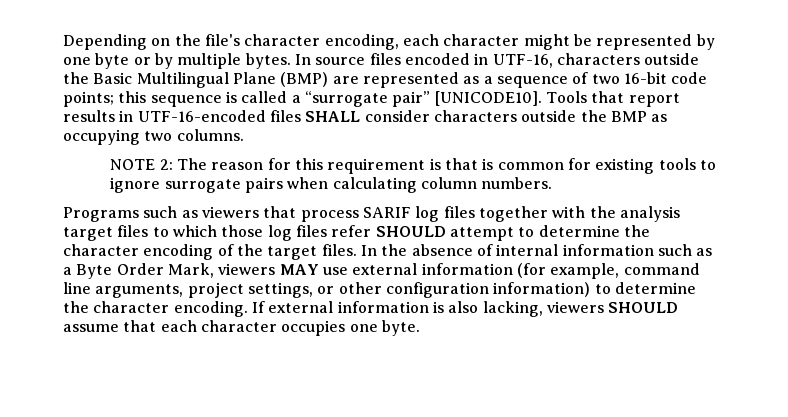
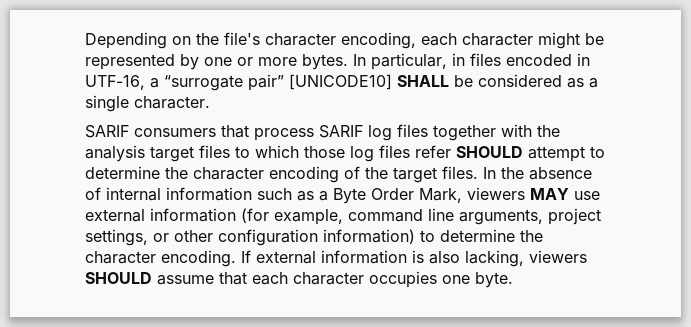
- Depending on the file's character encoding, each character might be represented by one byte or by multiple bytes. In source files encoded in UTF-16, characters outside the Basic Multilingual Plane (BMP) are represented as a sequence of two 16-bit code points; this sequence is called a “surrogate pair” [UNICODE10]. Tools that report results in UTF-16-encoded files SHALL consider characters outside the BMP as occupying two columns.
- NOTE 2: The reason for this requirement is that is common for existing tools to ignore surrogate pairs when calculating column numbers.
- Programs such as viewers that process SARIF log files together with the analysis target files to which those log files refer SHOULD attempt to determine the character encoding of the target files.
+ Depending on the file's character encoding, each character might be represented by one or more bytes. In particular, in files encoded in UTF-16, a “surrogate pair” [UNICODE10] SHALL be considered as a single character.
+ SARIF consumers that process SARIF log files together with the analysis target files to which those log files refer SHOULD attempt to determine the character encoding of the target files.

